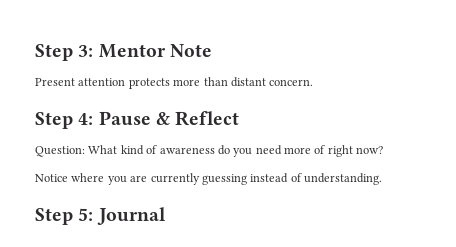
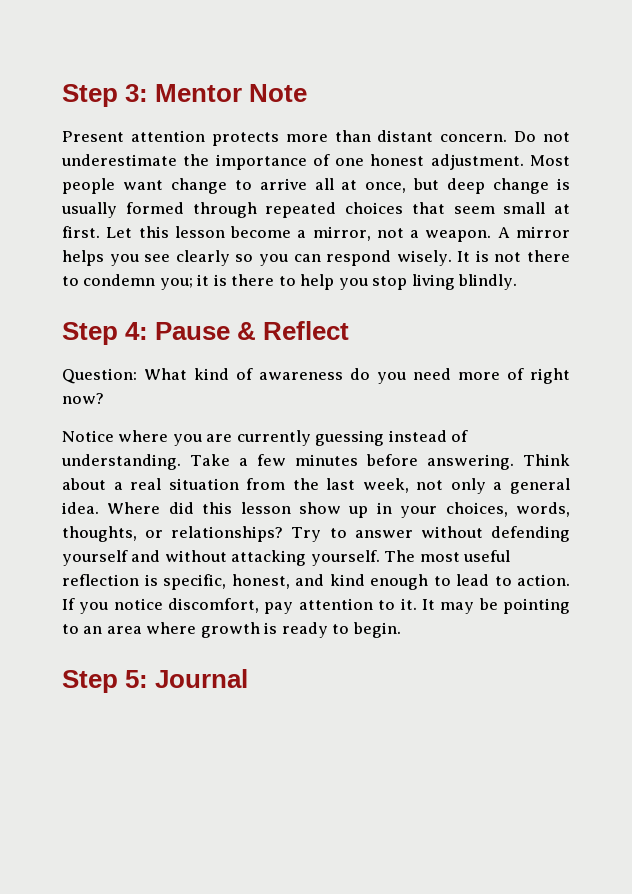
+ Do not underestimate the importance of one honest adjustment. Most people want change to arrive all at once, but deep change is usually formed through repeated choices that seem small at first. Let this lesson become a mirror, not a weapon. A mirror helps you see clearly so you can respond wisely. It is not there to condemn you; it is there to help you stop living blindly.
+ Take a few minutes before answering. Think about a real situation from the last week, not only a general idea. Where did this lesson show up in your choices, words, thoughts, or relationships? Try to answer without defending yourself and without attacking yourself. The most useful reflection is specific, honest, and kind enough to lead to action. If you notice discomfort, pay attention to it. It may be pointing to an area where growth is ready to begin.

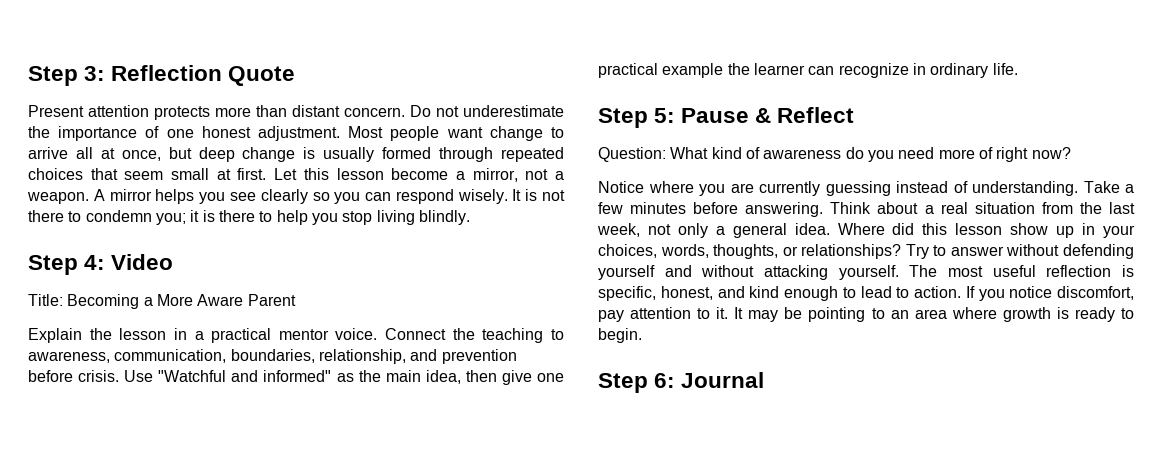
- Step 3: Mentor Note
+ Step 3: Reflection Quote
- Step 4: Pause & Reflect
+ Step 4: Video
+ Title: Becoming a More Aware Parent
+ Explain the lesson in a practical mentor voice. Connect the teaching to awareness, communication, boundaries, relationship, and prevention before crisis. Use "Watchful and informed" as the main idea, then give one practical example the learner can recognize in ordinary life.
+ Step 5: Pause & Reflect
- Step 5: Journal
+ Step 6: Journal

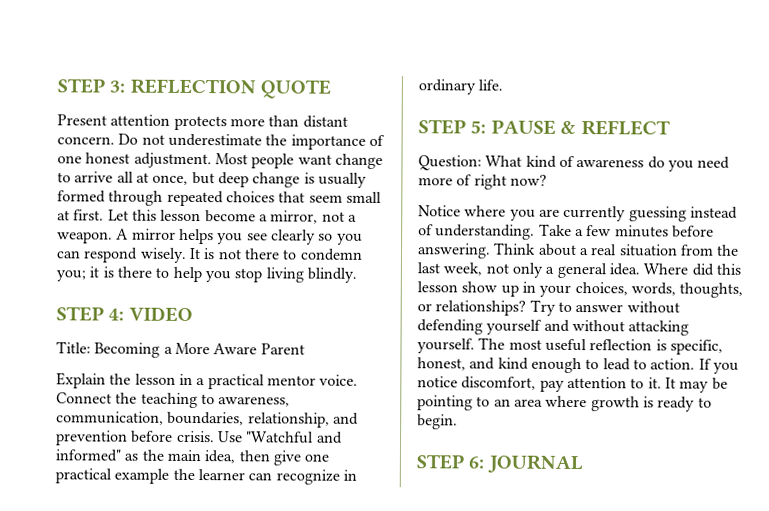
- Step 3: Reflection Quote
+ STEP 3: REFLECTION QUOTE
- Step 4: Video
+ STEP 4: VIDEO
- Step 5: Pause & Reflect
+ STEP 5: PAUSE & REFLECT
- Step 6: Journal
+ STEP 6: JOURNAL

